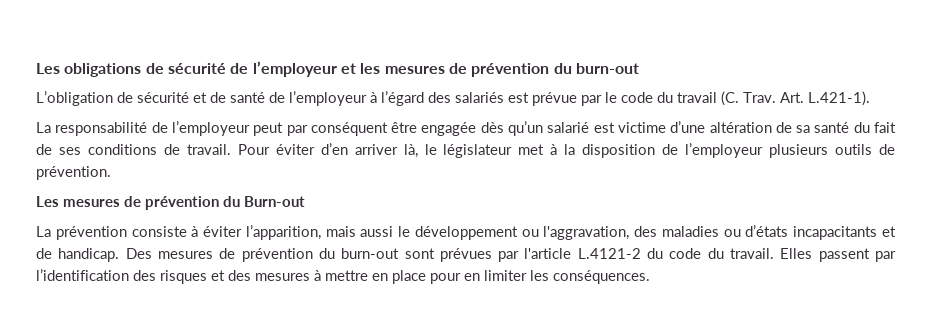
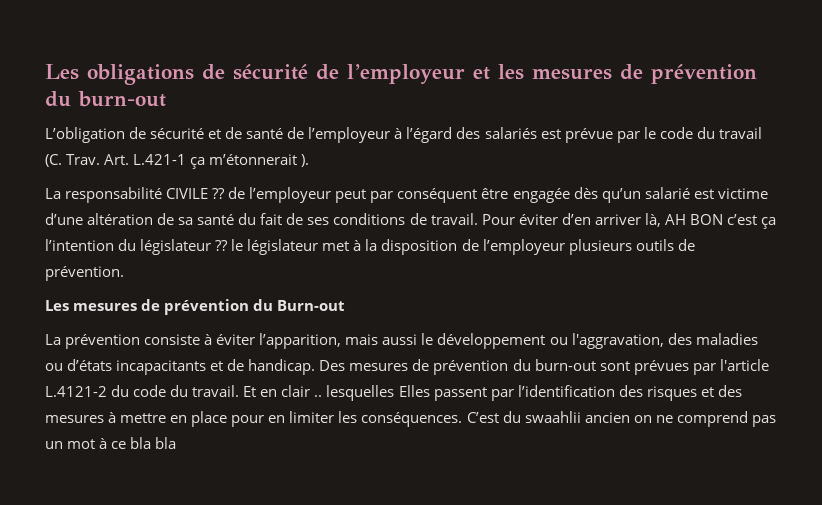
- Art. L.421-1).
+ Art. L.421-1 ça m’étonnerait ).
- La responsabilité de l’employeur peut par conséquent être engagée dès qu’un salarié est victime d’une altération de sa santé du fait de ses conditions de travail.
+ La responsabilité CIVILE ?? de l’employeur peut par conséquent être engagée dès qu’un salarié est victime d’une altération de sa santé du fait de ses conditions de travail.
- Pour éviter d’en arriver là, le législateur met à la disposition de l’employeur plusieurs outils de prévention.
+ Pour éviter d’en arriver là, AH BON c’est ça l’intention du législateur ?? le législateur met à la disposition de l’employeur plusieurs outils de prévention.
- Elles passent par l’identification des risques et des mesures à mettre en place pour en limiter les conséquences.
+ Et en clair .. lesquelles Elles passent par l’identification des risques et des mesures à mettre en place pour en limiter les conséquences.
+ C’est du swaahlii ancien on ne comprend pas un mot à ce bla bla

